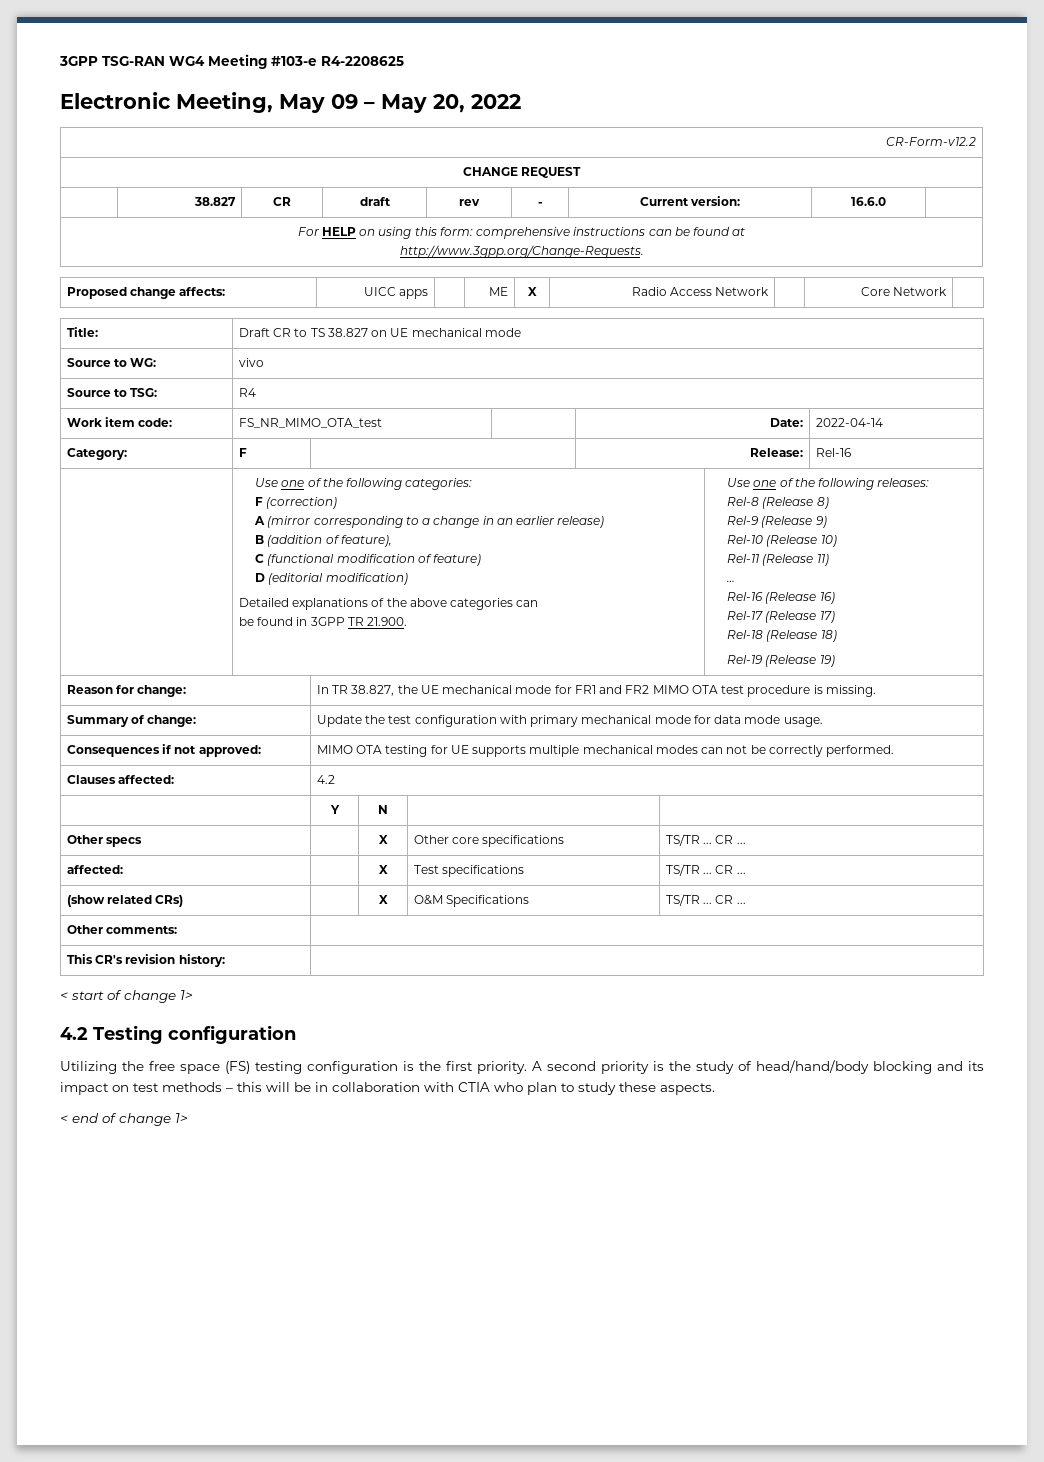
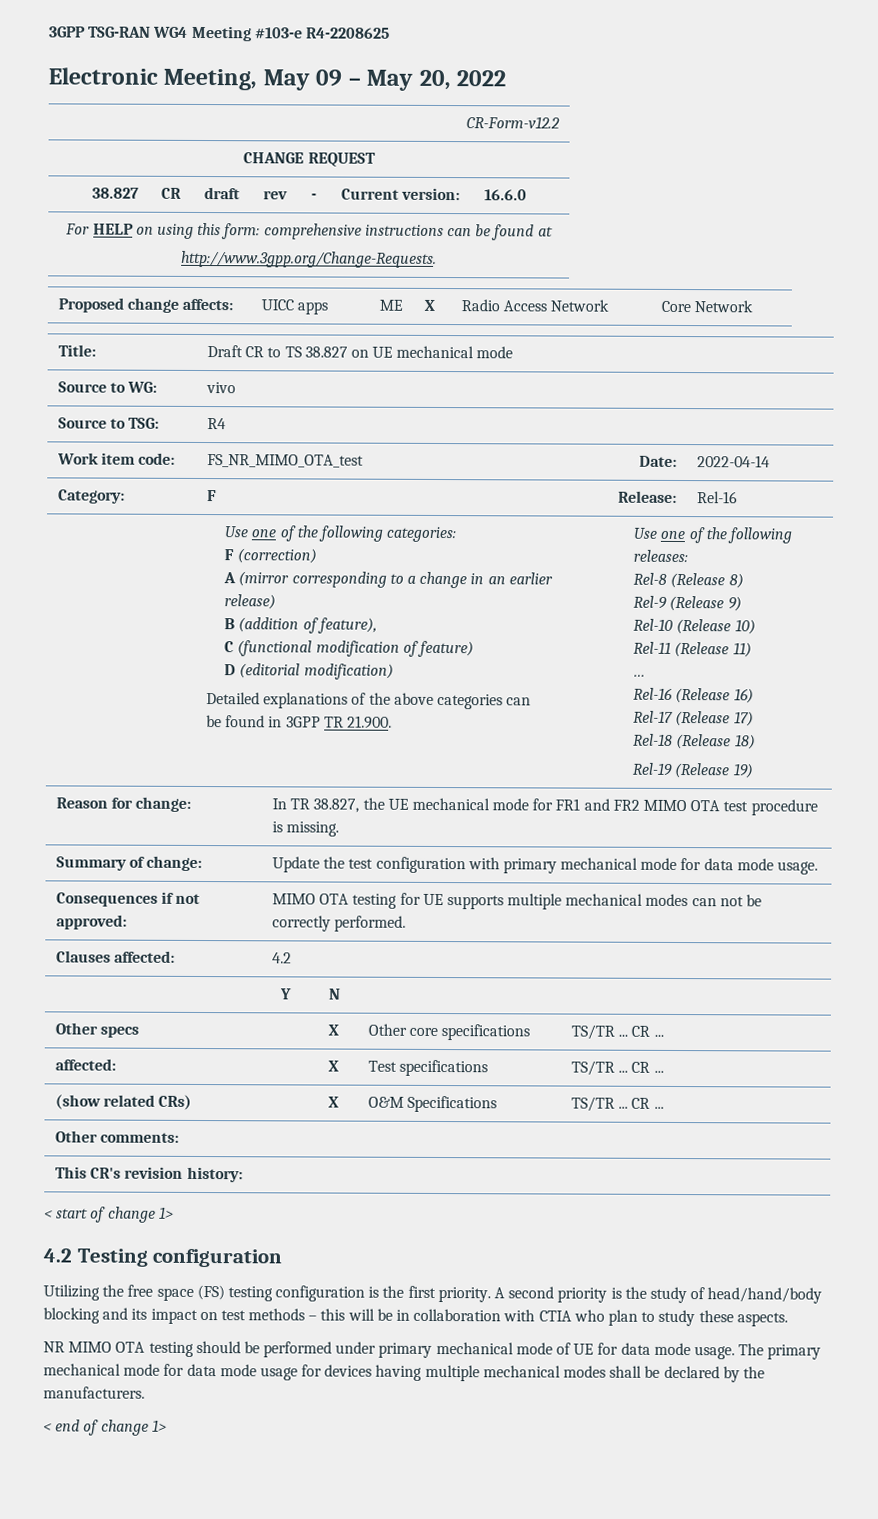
+ NR MIMO OTA testing should be performed under primary mechanical mode of UE for data mode usage. The primary mechanical mode for data mode usage for devices having multiple mechanical modes shall be declared by the manufacturers.

